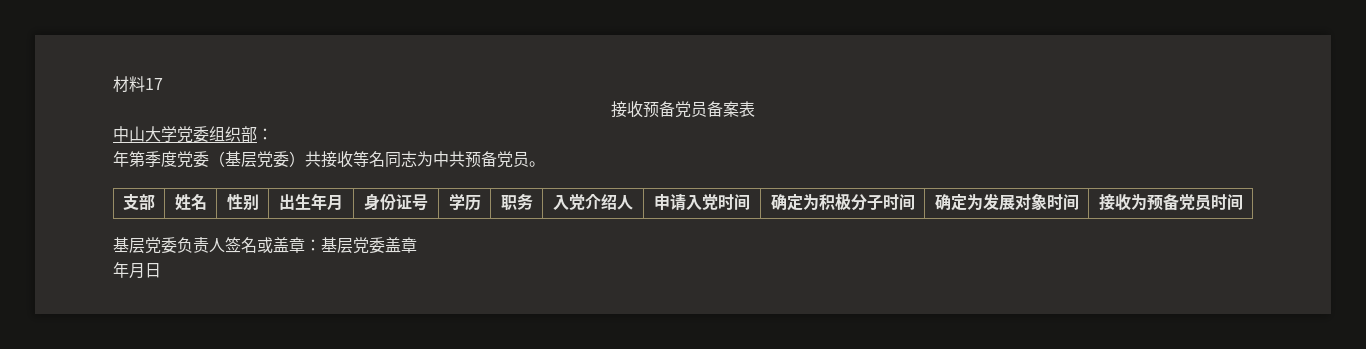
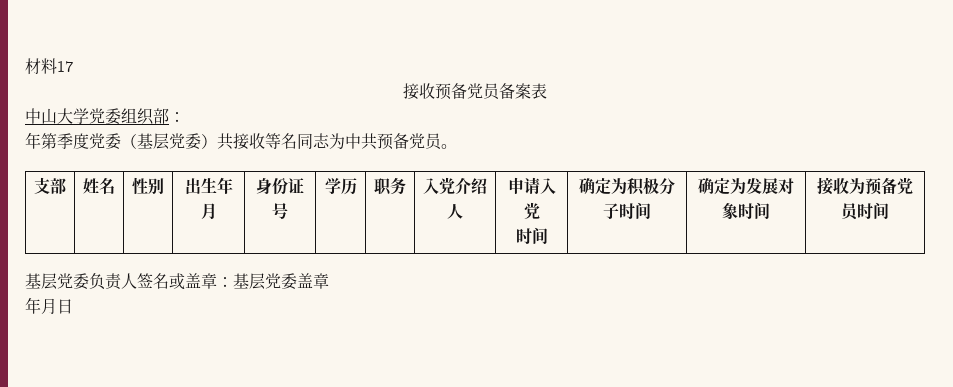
- 支部 | 姓名 | 性别 | 出生年月 | 身份证号 | 学历 | 职务 | 入党介绍人 | 申请入党时间 | 确定为积极分子时间 | 确定为发展对象时间 | 接收为预备党员时间
+ 支部 | 姓名 | 性别 | 出生年月 | 身份证号 | 学历 | 职务 | 入党介绍人 | 申请入党
+ 时间 | 确定为积极分子时间 | 确定为发展对象时间 | 接收为预备党员时间

